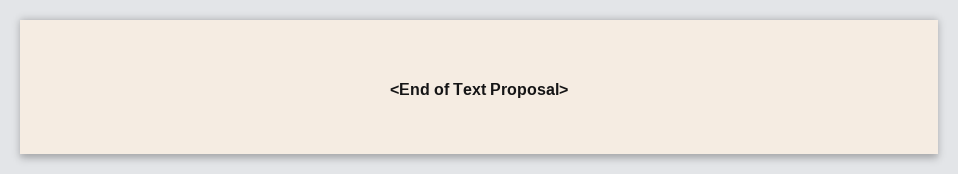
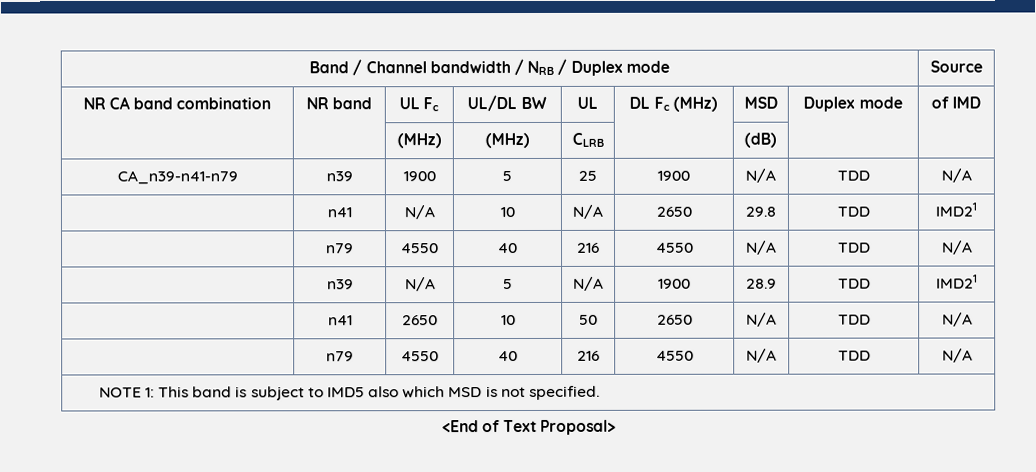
+ Band / Channel bandwidth / NRB / Duplex mode | Source
+ NR CA band combination | NR band | UL Fc | UL/DL BW | UL | DL Fc (MHz) | MSD | Duplex mode | of IMD
+ | | (MHz) | (MHz) | CLRB | | (dB) | |
+ CA_n39-n41-n79 | n39 | 1900 | 5 | 25 | 1900 | N/A | TDD | N/A
+ | n41 | N/A | 10 | N/A | 2650 | 29.8 | TDD | IMD21
+ | n79 | 4550 | 40 | 216 | 4550 | N/A | TDD | N/A
+ | n39 | N/A | 5 | N/A | 1900 | 28.9 | TDD | IMD21
+ | n41 | 2650 | 10 | 50 | 2650 | N/A | TDD | N/A
+ | n79 | 4550 | 40 | 216 | 4550 | N/A | TDD | N/A
+ NOTE 1: This band is subject to IMD5 also which MSD is not specified.

